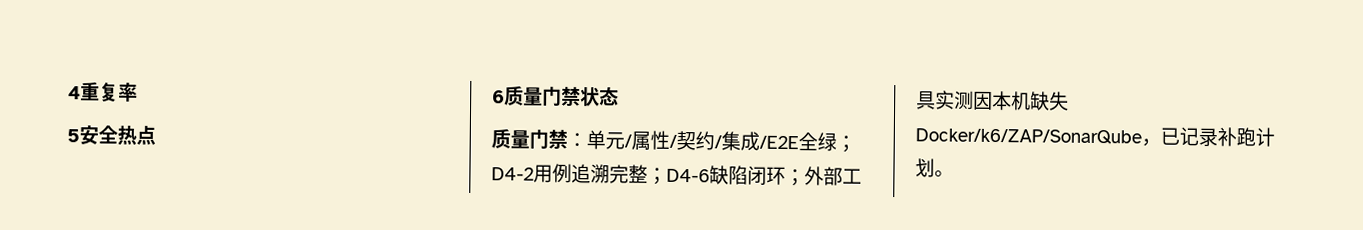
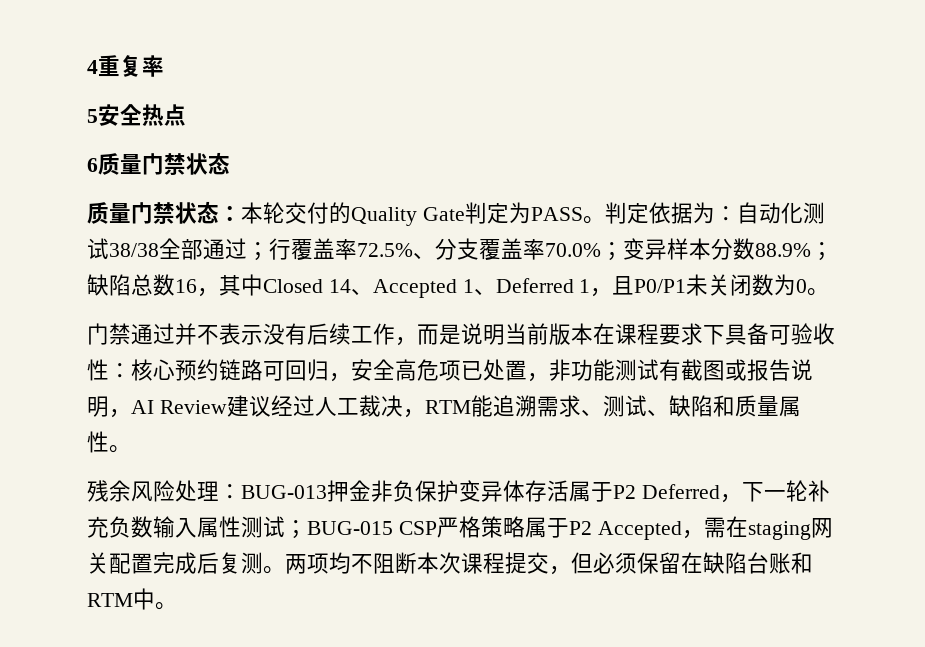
- 质量门禁：单元/属性/契约/集成/E2E全绿；D4-2用例追溯完整；D4-6缺陷闭环；外部工具实测因本机缺失Docker/k6/ZAP/SonarQube，已记录补跑计划。
+ 质量门禁状态：本轮交付的Quality Gate判定为PASS。判定依据为：自动化测试38/38全部通过；行覆盖率72.5%、分支覆盖率70.0%；变异样本分数88.9%；缺陷总数16，其中Closed 14、Accepted 1、Deferred 1，且P0/P1未关闭数为0。
+ 门禁通过并不表示没有后续工作，而是说明当前版本在课程要求下具备可验收性：核心预约链路可回归，安全高危项已处置，非功能测试有截图或报告说明，AI Review建议经过人工裁决，RTM能追溯需求、测试、缺陷和质量属性。
+ 残余风险处理：BUG-013押金非负保护变异体存活属于P2 Deferred，下一轮补充负数输入属性测试；BUG-015 CSP严格策略属于P2 Accepted，需在staging网关配置完成后复测。两项均不阻断本次课程提交，但必须保留在缺陷台账和RTM中。

